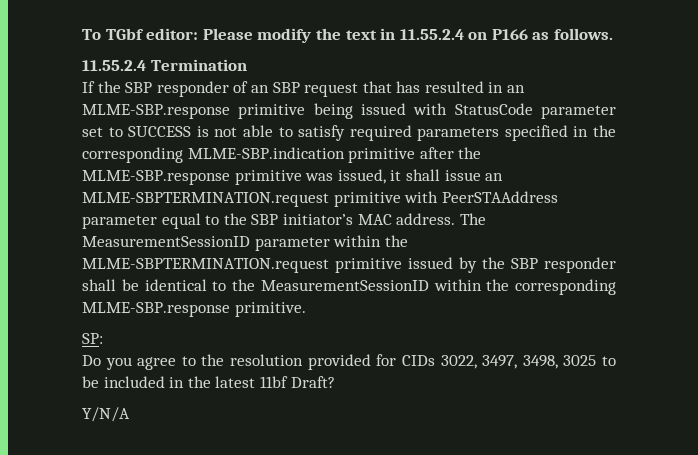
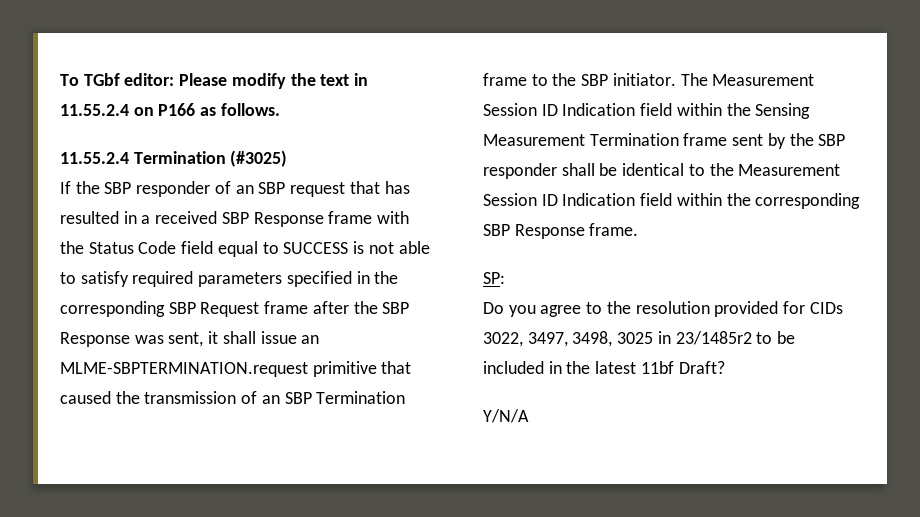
- 11.55.2.4 Termination
+ 11.55.2.4 Termination (#3025)
- If the SBP responder of an SBP request that has resulted in an MLME-SBP.response primitive being issued with StatusCode parameter set to SUCCESS is not able to satisfy required parameters specified in the corresponding MLME-SBP.indication primitive after the MLME-SBP.response primitive was issued, it shall issue an MLME-SBPTERMINATION.request primitive with PeerSTAAddress parameter equal to the SBP initiator’s MAC address. The MeasurementSessionID parameter within the MLME-SBPTERMINATION.request primitive issued by the SBP responder shall be identical to the MeasurementSessionID within the corresponding MLME-SBP.response primitive.
+ If the SBP responder of an SBP request that has resulted in a received SBP Response frame with the Status Code field equal to SUCCESS is not able to satisfy required parameters specified in the corresponding SBP Request frame after the SBP Response was sent, it shall issue an MLME-SBPTERMINATION.request primitive that caused the transmission of an SBP Termination frame to the SBP initiator. The Measurement Session ID Indication field within the Sensing Measurement Termination frame sent by the SBP responder shall be identical to the Measurement Session ID Indication field within the corresponding SBP Response frame.
- Do you agree to the resolution provided for CIDs 3022, 3497, 3498, 3025 to be included in the latest 11bf Draft?
+ Do you agree to the resolution provided for CIDs 3022, 3497, 3498, 3025 in 23/1485r2 to be included in the latest 11bf Draft?

